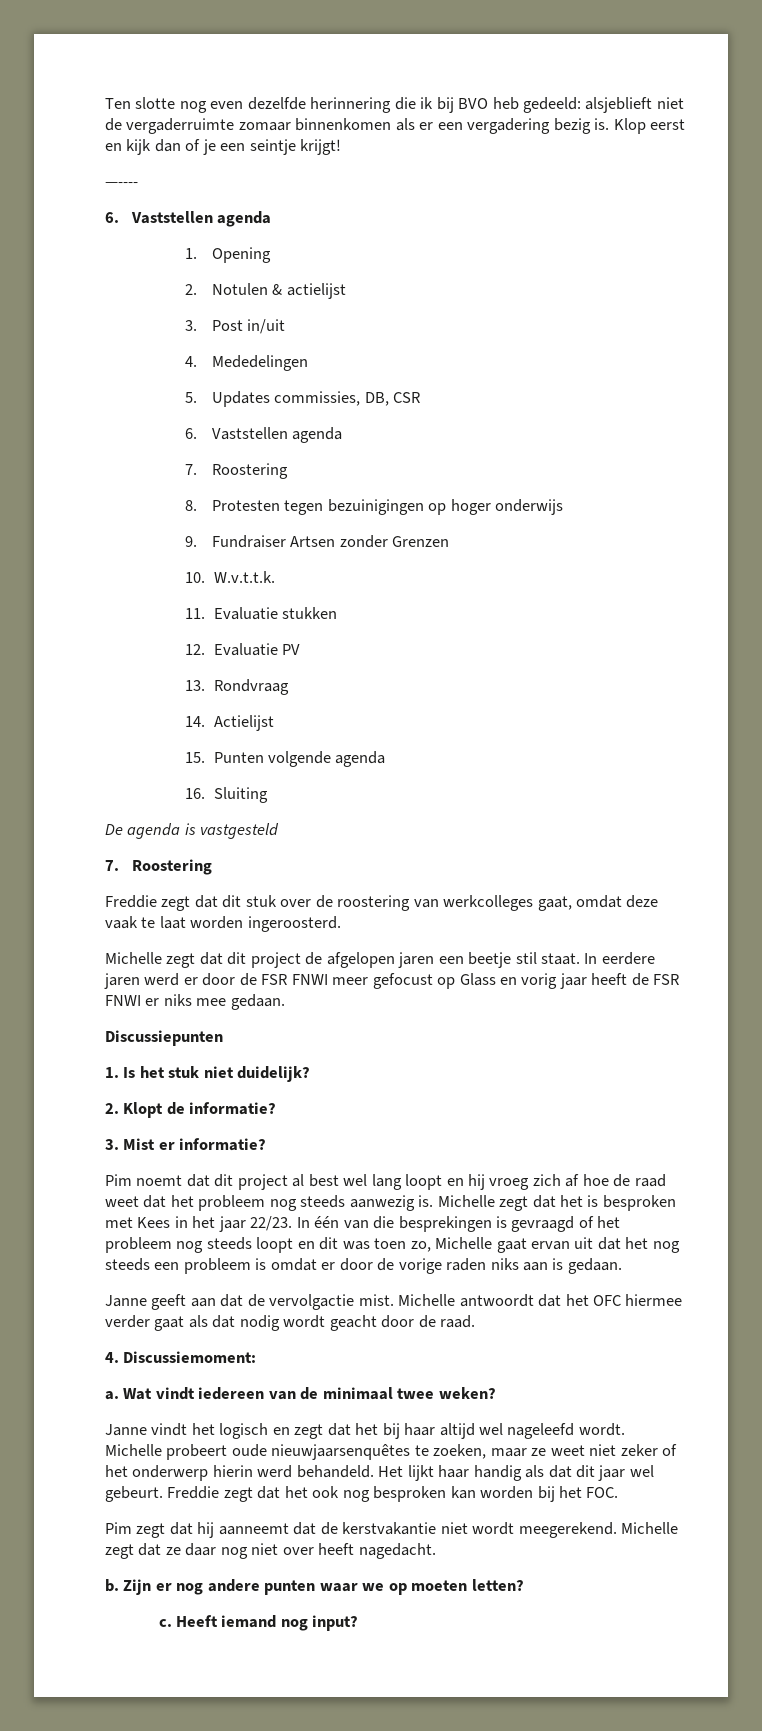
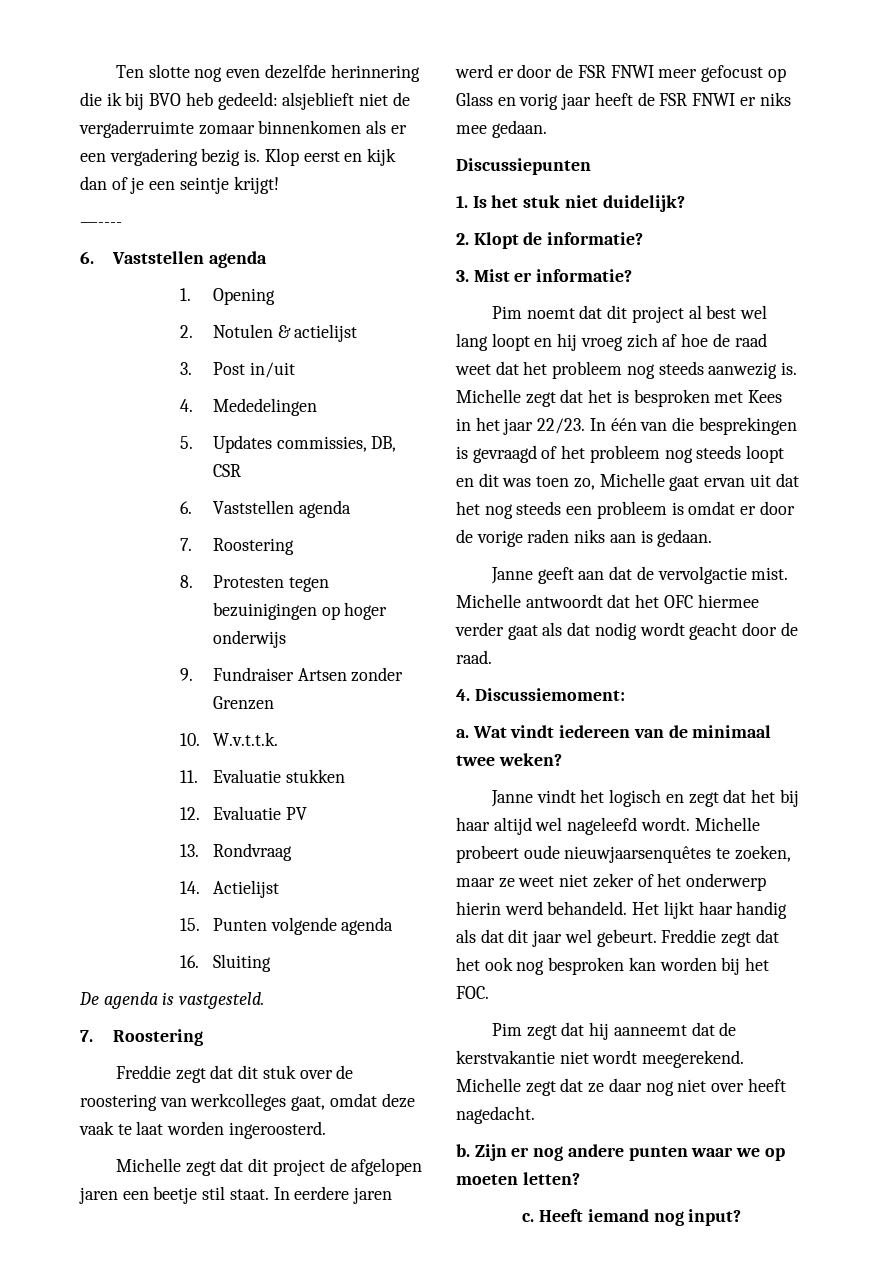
- De agenda is vastgesteld
+ De agenda is vastgesteld.

